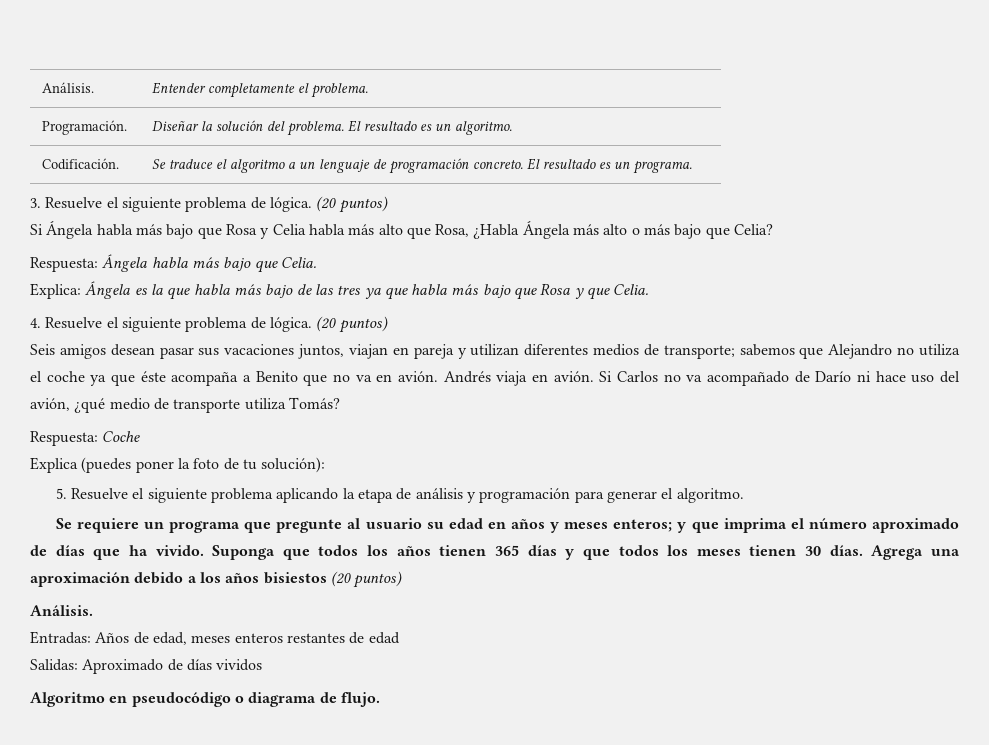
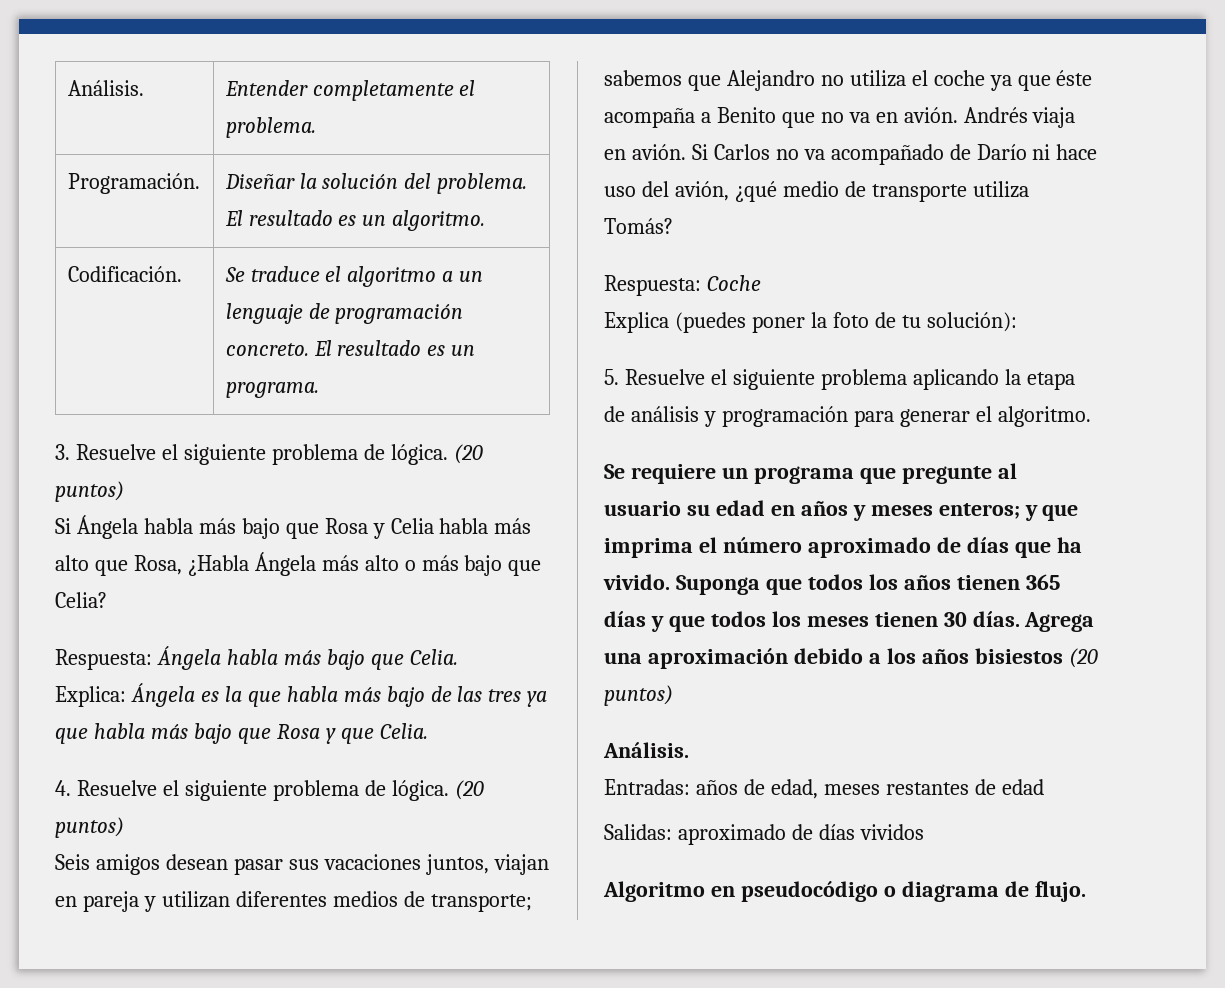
- Entradas: Años de edad, meses enteros restantes de edad
+ Entradas: años de edad, meses restantes de edad
- Salidas: Aproximado de días vividos
+ Salidas: aproximado de días vividos

